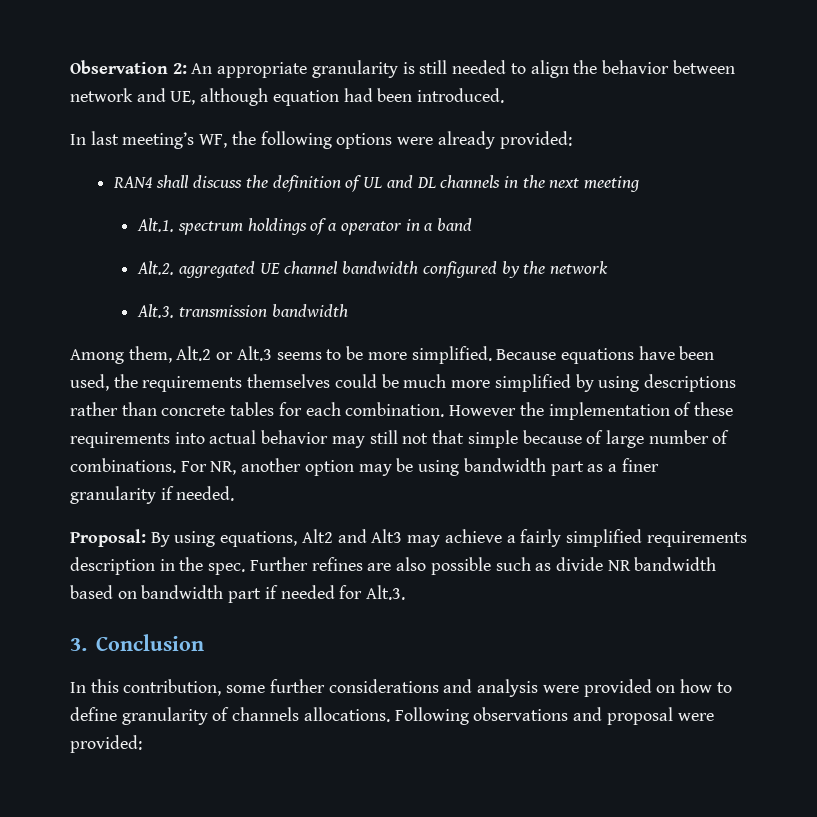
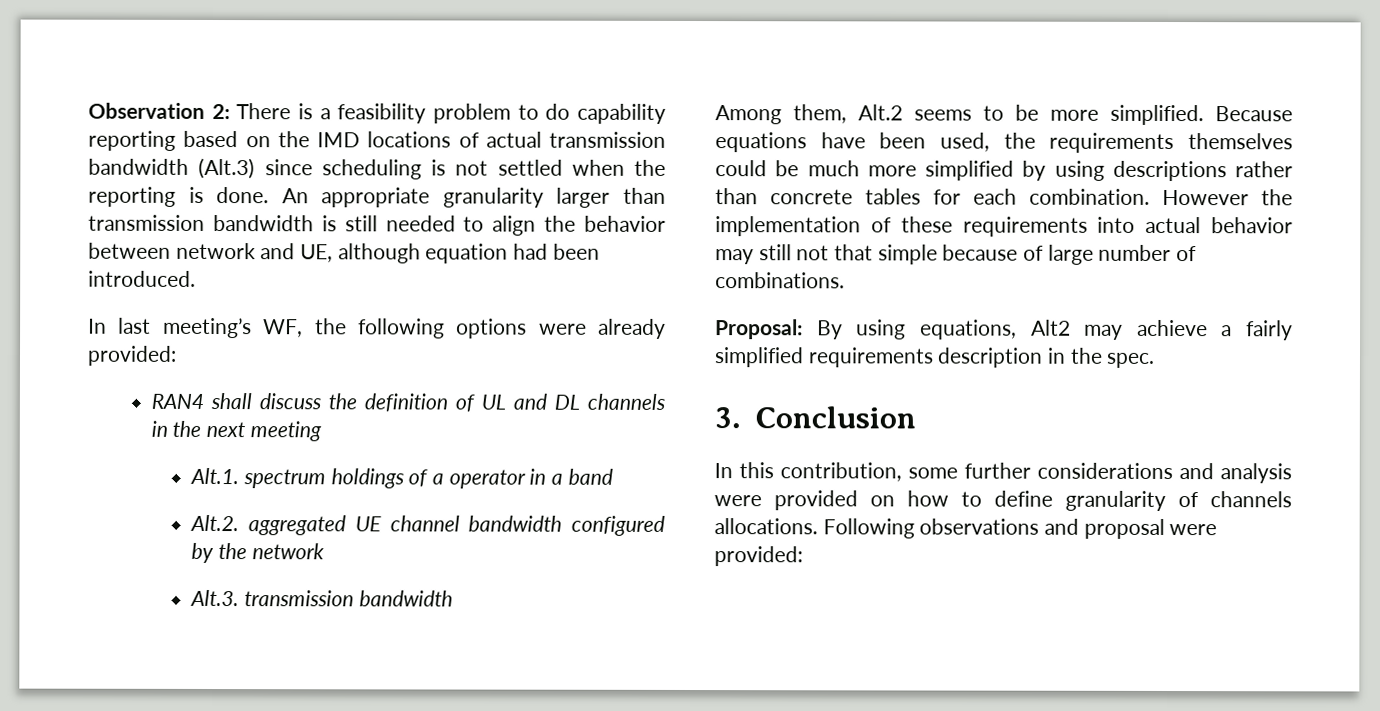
- Observation 2: An appropriate granularity is still needed to align the behavior between network and UE, although equation had been introduced.
+ Observation 2: There is a feasibility problem to do capability reporting based on the IMD locations of actual transmission bandwidth (Alt.3) since scheduling is not settled when the reporting is done. An appropriate granularity larger than transmission bandwidth is still needed to align the behavior between network and UE, although equation had been introduced.
- Among them, Alt.2 or Alt.3 seems to be more simplified.
+ Among them, Alt.2 seems to be more simplified.
- For NR, another option may be using bandwidth part as a finer granularity if needed.
- Proposal: By using equations, Alt2 and Alt3 may achieve a fairly simplified requirements description in the spec. Further refines are also possible such as divide NR bandwidth based on bandwidth part if needed for Alt.3.
+ Proposal: By using equations, Alt2 may achieve a fairly simplified requirements description in the spec.

